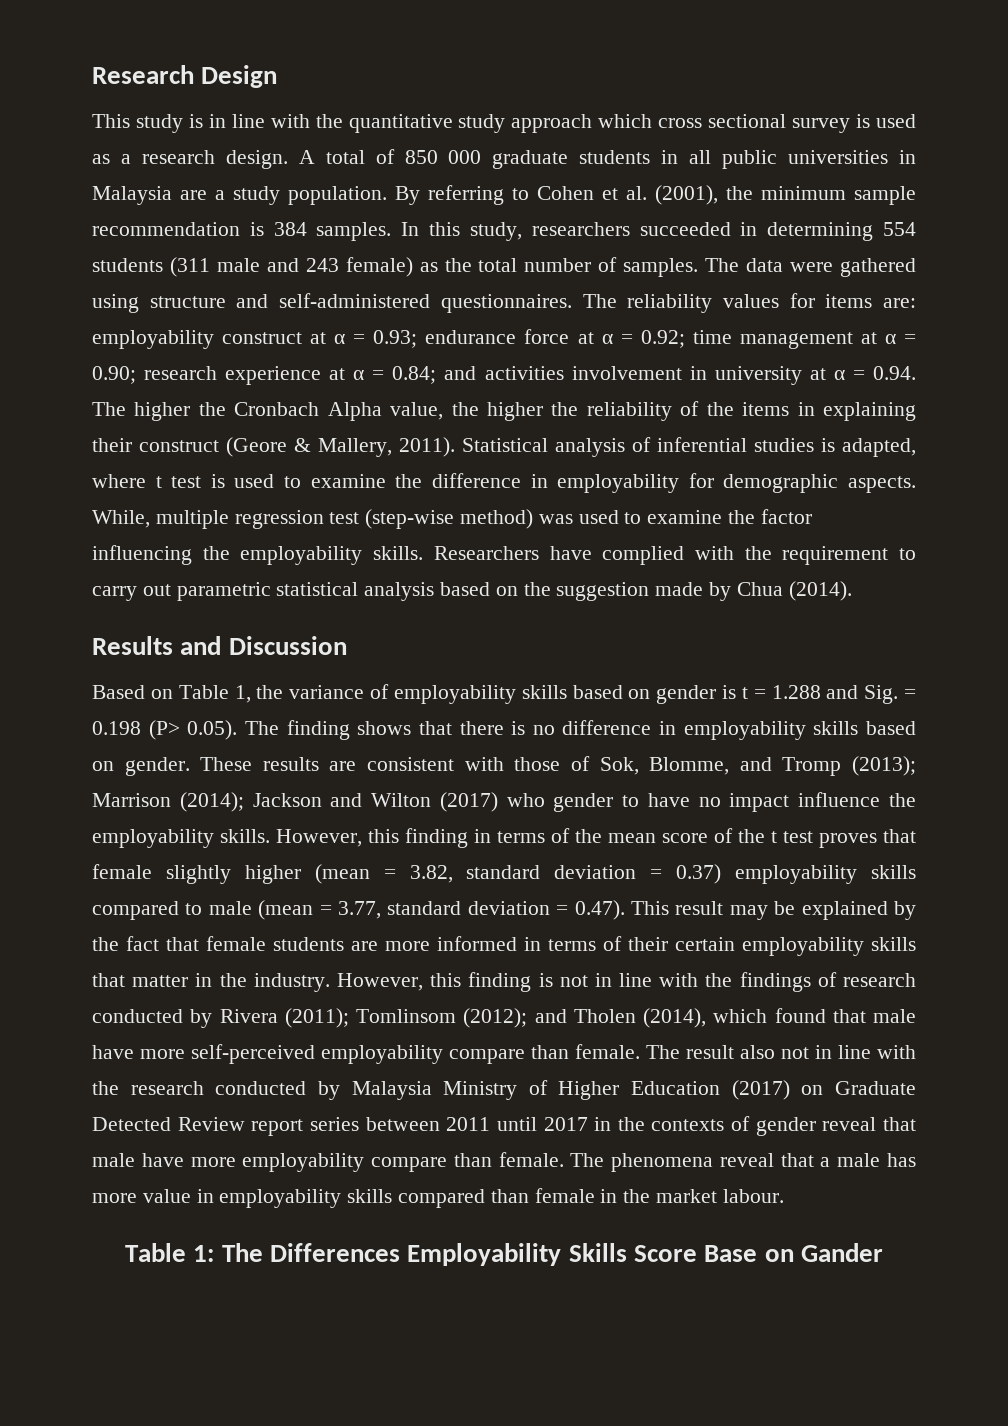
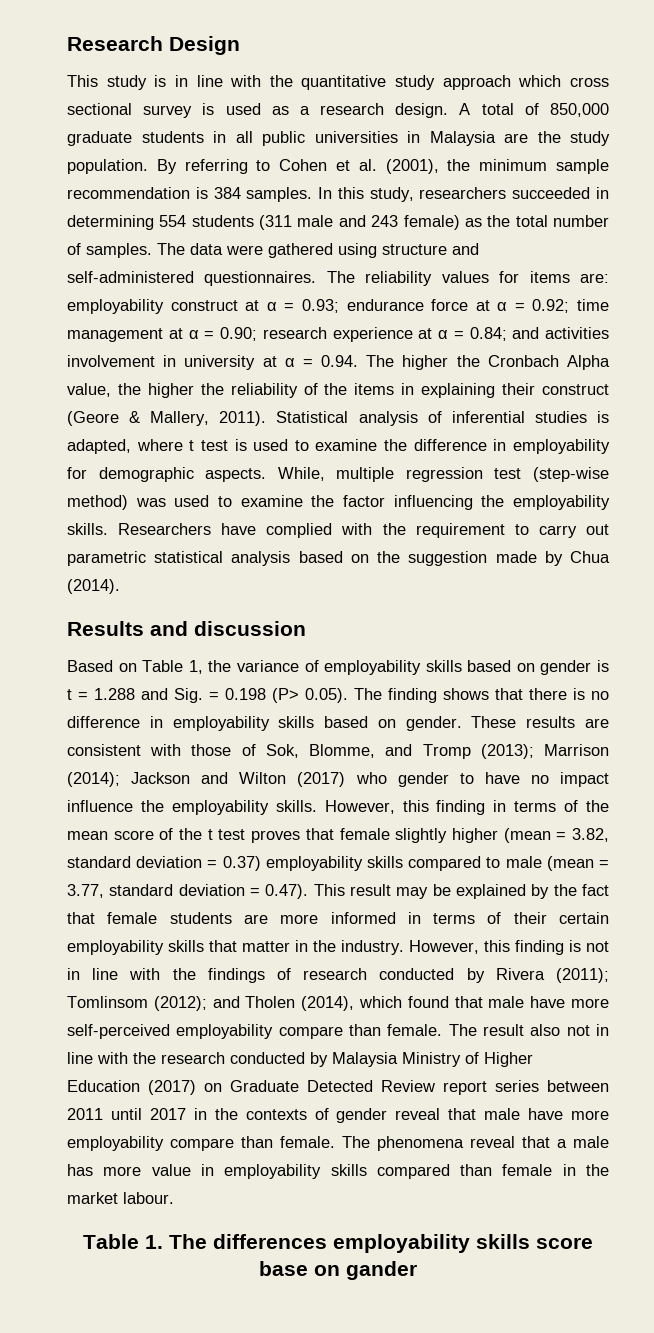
- A total of 850 000 graduate students in all public universities in Malaysia are a study population.
+ A total of 850,000 graduate students in all public universities in Malaysia are the study population.
- Results and Discussion
+ Results and discussion
- Table 1: The Differences Employability Skills Score Base on Gander
+ Table 1. The differences employability skills score base on gander

